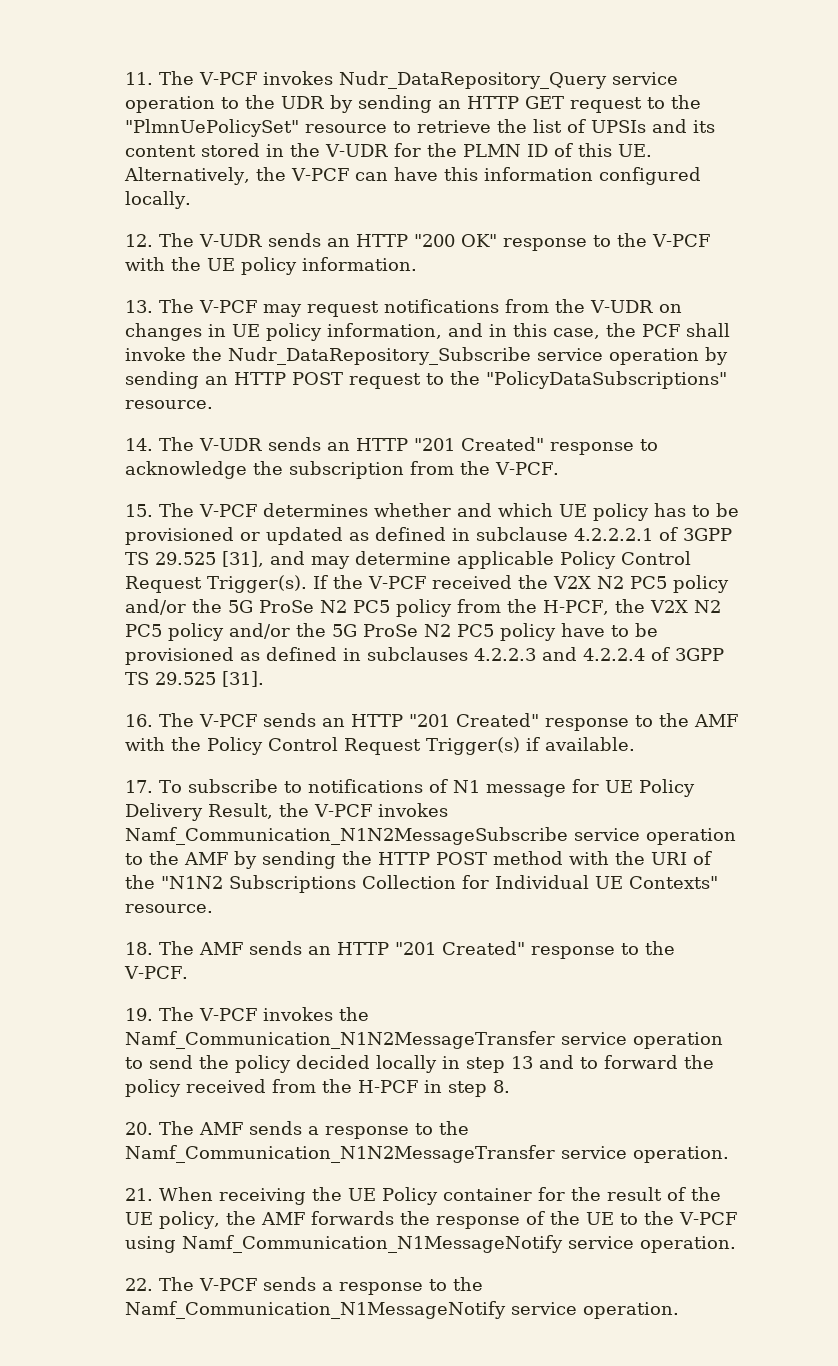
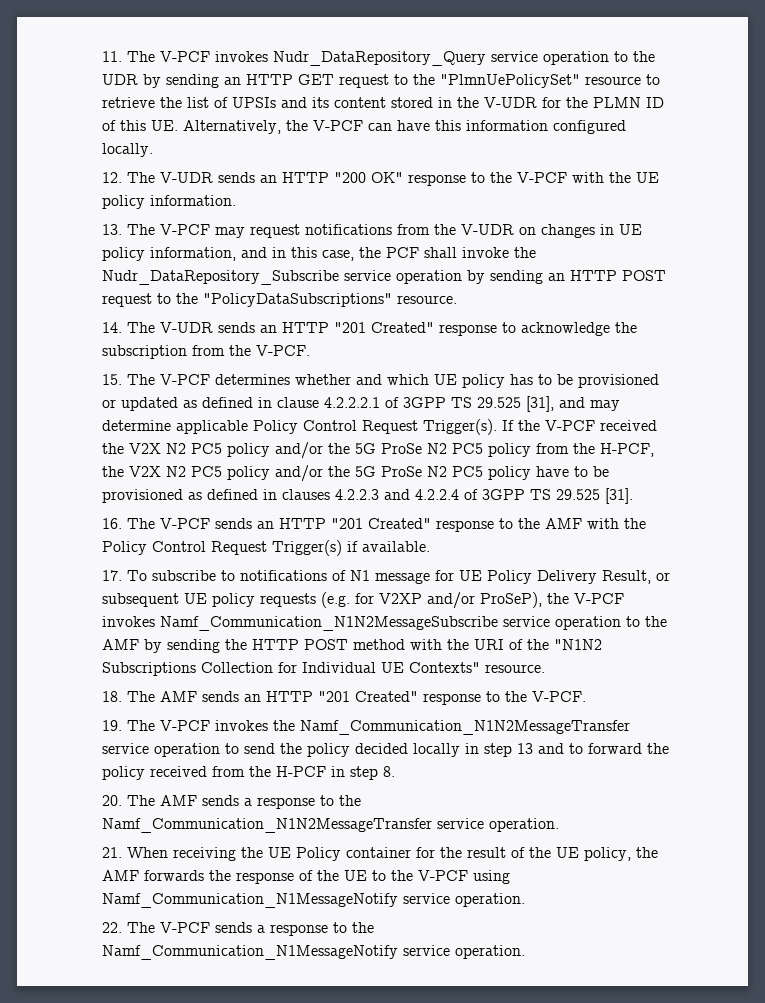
- 15. The V-PCF determines whether and which UE policy has to be provisioned or updated as defined in subclause 4.2.2.2.1 of 3GPP TS 29.525 [31], and may determine applicable Policy Control Request Trigger(s).
+ 15. The V-PCF determines whether and which UE policy has to be provisioned or updated as defined in clause 4.2.2.2.1 of 3GPP TS 29.525 [31], and may determine applicable Policy Control Request Trigger(s).
- If the V-PCF received the V2X N2 PC5 policy and/or the 5G ProSe N2 PC5 policy from the H-PCF, the V2X N2 PC5 policy and/or the 5G ProSe N2 PC5 policy have to be provisioned as defined in subclauses 4.2.2.3 and 4.2.2.4 of 3GPP TS 29.525 [31].
+ If the V-PCF received the V2X N2 PC5 policy and/or the 5G ProSe N2 PC5 policy from the H-PCF, the V2X N2 PC5 policy and/or the 5G ProSe N2 PC5 policy have to be provisioned as defined in clauses 4.2.2.3 and 4.2.2.4 of 3GPP TS 29.525 [31].
- 17. To subscribe to notifications of N1 message for UE Policy Delivery Result, the V-PCF invokes Namf_Communication_N1N2MessageSubscribe service operation to the AMF by sending the HTTP POST method with the URI of the "N1N2 Subscriptions Collection for Individual UE Contexts" resource.
+ 17. To subscribe to notifications of N1 message for UE Policy Delivery Result, or subsequent UE policy requests (e.g. for V2XP and/or ProSeP), the V-PCF invokes Namf_Communication_N1N2MessageSubscribe service operation to the AMF by sending the HTTP POST method with the URI of the "N1N2 Subscriptions Collection for Individual UE Contexts" resource.

